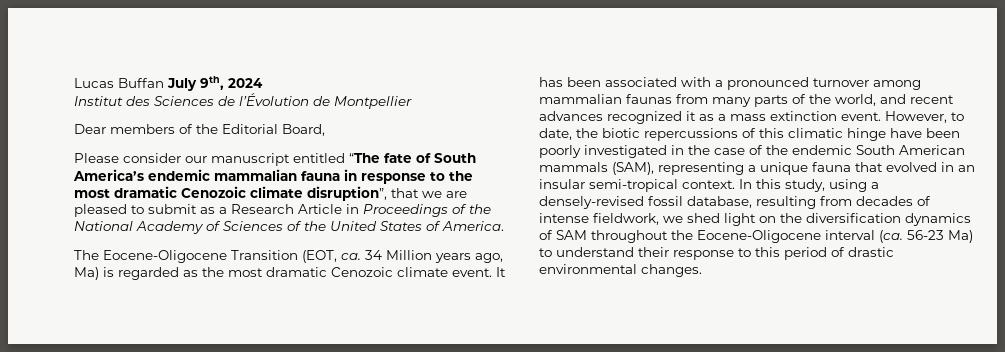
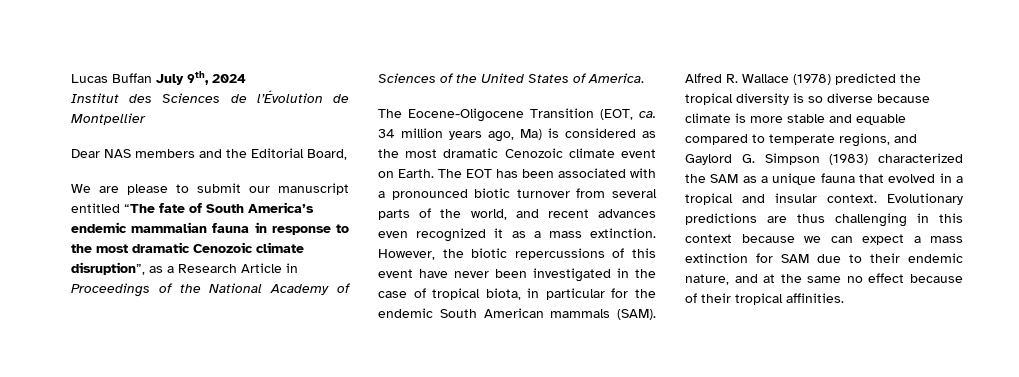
- Dear members of the Editorial Board,
+ Dear NAS members and the Editorial Board,
- Please consider our manuscript entitled “The fate of South America’s endemic mammalian fauna in response to the most dramatic Cenozoic climate disruption”, that we are pleased to submit as a Research Article in Proceedings of the National Academy of Sciences of the United States of America.
+ We are please to submit our manuscript entitled “The fate of South America’s endemic mammalian fauna in response to the most dramatic Cenozoic climate disruption”, as a Research Article in Proceedings of the National Academy of Sciences of the United States of America.
- The Eocene-Oligocene Transition (EOT, ca. 34 Million years ago, Ma) is regarded as the most dramatic Cenozoic climate event. It has been associated with a pronounced turnover among mammalian faunas from many parts of the world, and recent advances recognized it as a mass extinction event. However, to date, the biotic repercussions of this climatic hinge have been poorly investigated in the case of the endemic South American mammals (SAM), representing a unique fauna that evolved in an insular semi-tropical context. In this study, using a densely-revised fossil database, resulting from decades of intense fieldwork, we shed light on the diversification dynamics of SAM throughout the Eocene-Oligocene interval (ca. 56-23 Ma) to understand their response to this period of drastic environmental changes.
+ The Eocene-Oligocene Transition (EOT, ca. 34 million years ago, Ma) is considered as the most dramatic Cenozoic climate event on Earth. The EOT has been associated with a pronounced biotic turnover from several parts of the world, and recent advances even recognized it as a mass extinction. However, the biotic repercussions of this event have never been investigated in the case of tropical biota, in particular for the endemic South American mammals (SAM). Alfred R. Wallace (1978) predicted the tropical diversity is so diverse because climate is more stable and equable compared to temperate regions, and Gaylord G. Simpson (1983) characterized the SAM as a unique fauna that evolved in a tropical and insular context. Evolutionary predictions are thus challenging in this context because we can expect a mass extinction for SAM due to their endemic nature, and at the same no effect because of their tropical affinities.

